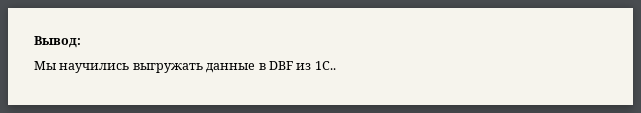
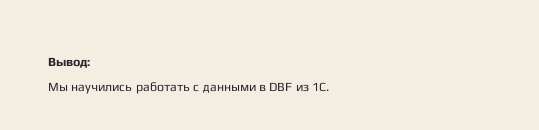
- Мы научились выгружать данные в DBF из 1С..
+ Мы научились работать с данными в DBF из 1С.

